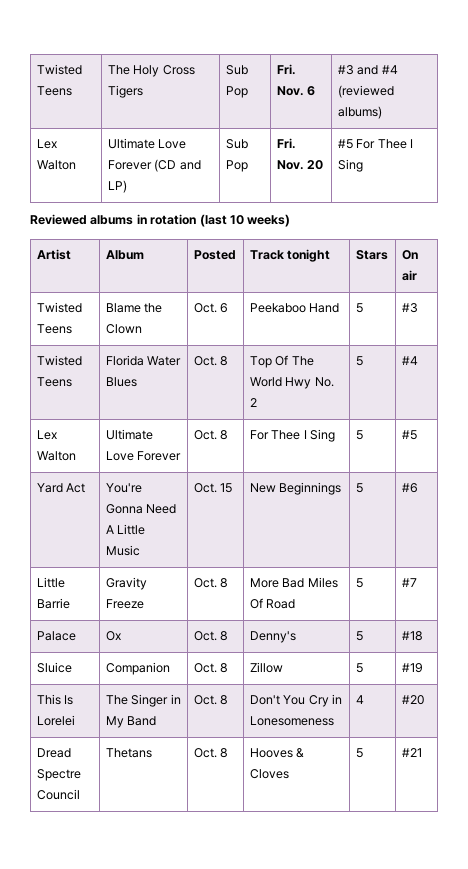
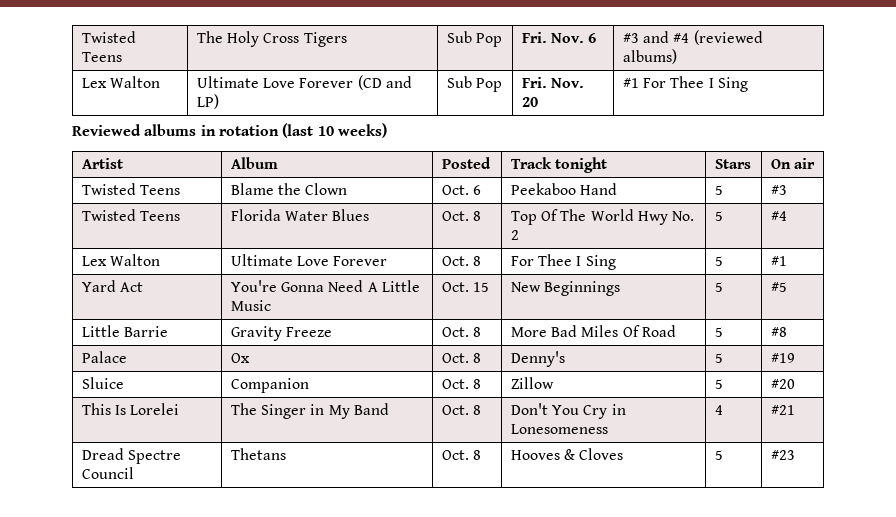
- Lex Walton | Ultimate Love Forever (CD and LP) | Sub Pop | Fri. Nov. 20 | #5 For Thee I Sing
+ Lex Walton | Ultimate Love Forever (CD and LP) | Sub Pop | Fri. Nov. 20 | #1 For Thee I Sing
- Lex Walton | Ultimate Love Forever | Oct. 8 | For Thee I Sing | 5 | #5
+ Lex Walton | Ultimate Love Forever | Oct. 8 | For Thee I Sing | 5 | #1
- Yard Act | You're Gonna Need A Little Music | Oct. 15 | New Beginnings | 5 | #6
+ Yard Act | You're Gonna Need A Little Music | Oct. 15 | New Beginnings | 5 | #5
- Little Barrie | Gravity Freeze | Oct. 8 | More Bad Miles Of Road | 5 | #7
+ Little Barrie | Gravity Freeze | Oct. 8 | More Bad Miles Of Road | 5 | #8
- Palace | Ox | Oct. 8 | Denny's | 5 | #18
+ Palace | Ox | Oct. 8 | Denny's | 5 | #19
- Sluice | Companion | Oct. 8 | Zillow | 5 | #19
+ Sluice | Companion | Oct. 8 | Zillow | 5 | #20
- This Is Lorelei | The Singer in My Band | Oct. 8 | Don't You Cry in Lonesomeness | 4 | #20
+ This Is Lorelei | The Singer in My Band | Oct. 8 | Don't You Cry in Lonesomeness | 4 | #21
- Dread Spectre Council | Thetans | Oct. 8 | Hooves & Cloves | 5 | #21
+ Dread Spectre Council | Thetans | Oct. 8 | Hooves & Cloves | 5 | #23

